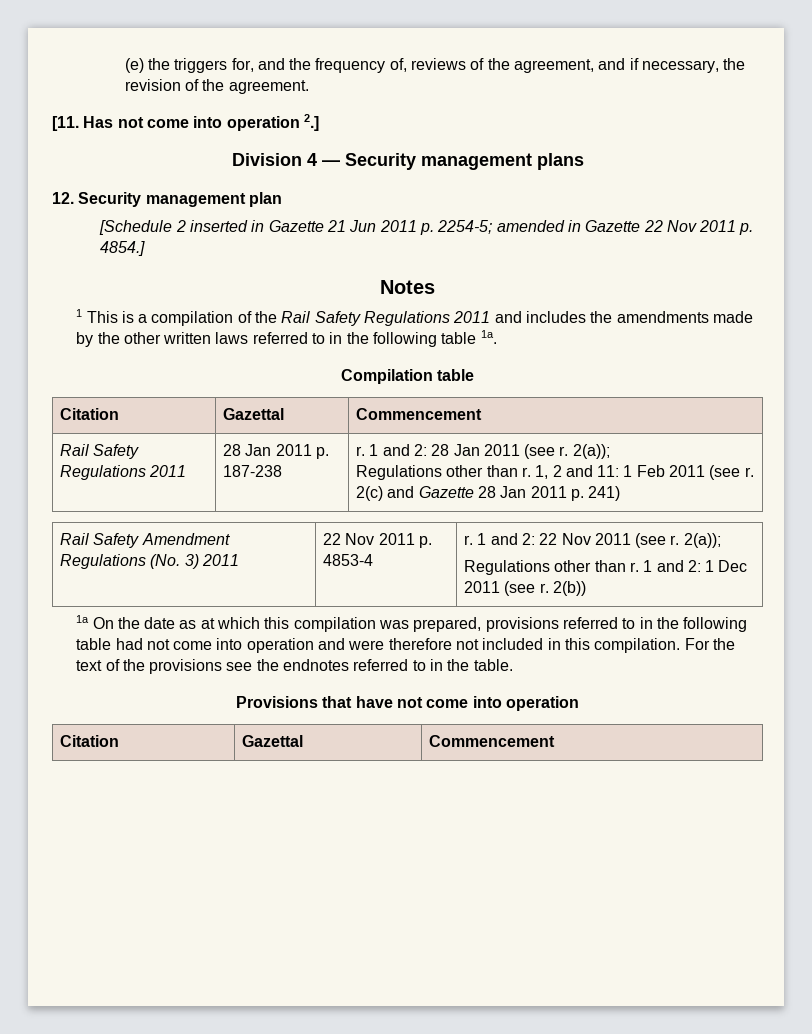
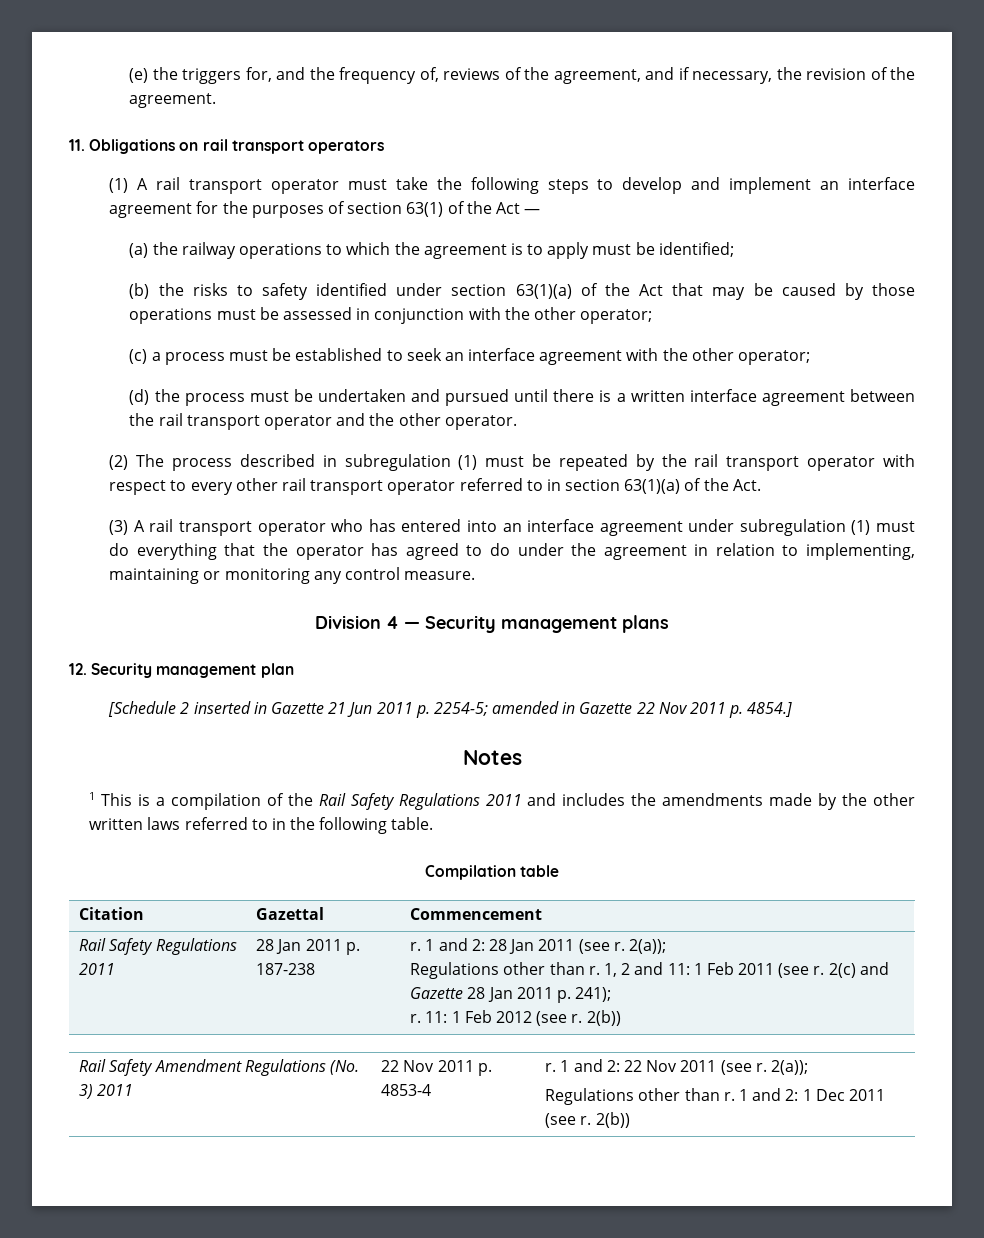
- [11. Has not come into operation 2.]
+ 11. Obligations on rail transport operators
+ (1) A rail transport operator must take the following steps to develop and implement an interface agreement for the purposes of section 63(1) of the Act —
+ (a) the railway operations to which the agreement is to apply must be identified;
+ (b) the risks to safety identified under section 63(1)(a) of the Act that may be caused by those operations must be assessed in conjunction with the other operator;
+ (c) a process must be established to seek an interface agreement with the other operator;
+ (d) the process must be undertaken and pursued until there is a written interface agreement between the rail transport operator and the other operator.
+ (2) The process described in subregulation (1) must be repeated by the rail transport operator with respect to every other rail transport operator referred to in section 63(1)(a) of the Act.
+ (3) A rail transport operator who has entered into an interface agreement under subregulation (1) must do everything that the operator has agreed to do under the agreement in relation to implementing, maintaining or monitoring any control measure.
- 1 This is a compilation of the Rail Safety Regulations 2011 and includes the amendments made by the other written laws referred to in the following table 1a.
+ 1 This is a compilation of the Rail Safety Regulations 2011 and includes the amendments made by the other written laws referred to in the following table.
- 2(c) and Gazette 28 Jan 2011 p. 241)
+ 2(c) and Gazette 28 Jan 2011 p. 241);
+ r. 11: 1 Feb 2012 (see r. 2(b))
- 1a On the date as at which this compilation was prepared, provisions referred to in the following table had not come into operation and were therefore not included in this compilation. For the text of the provisions see the endnotes referred to in the table.
- Provisions that have not come into operation
- Citation | Gazettal | Commencement

